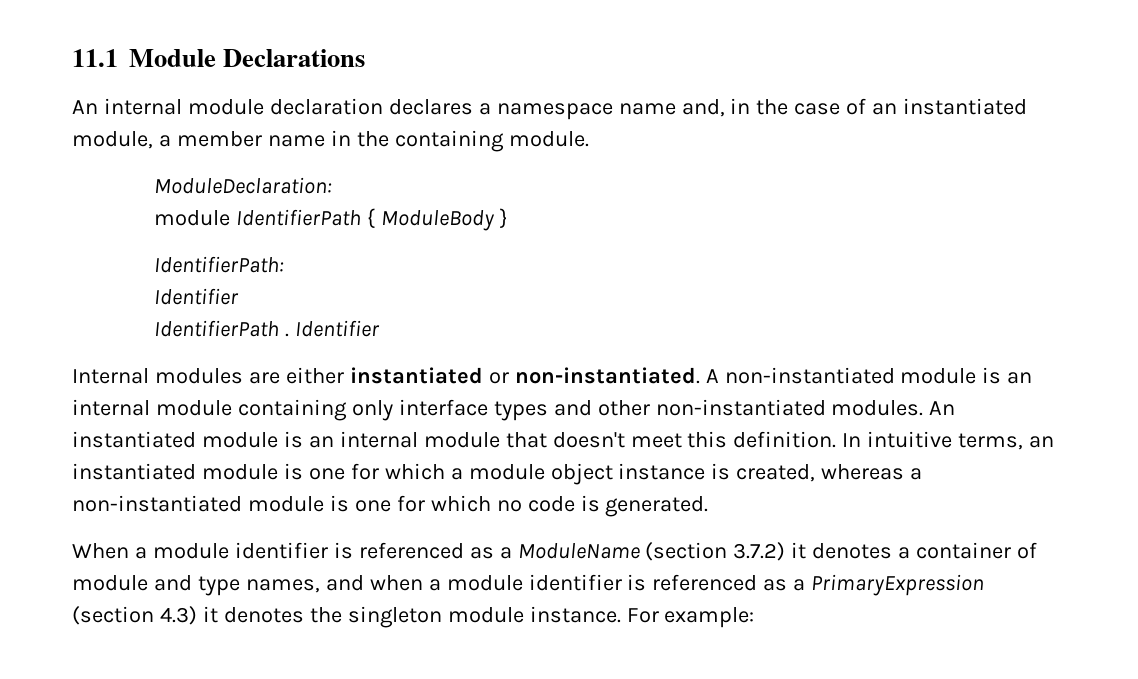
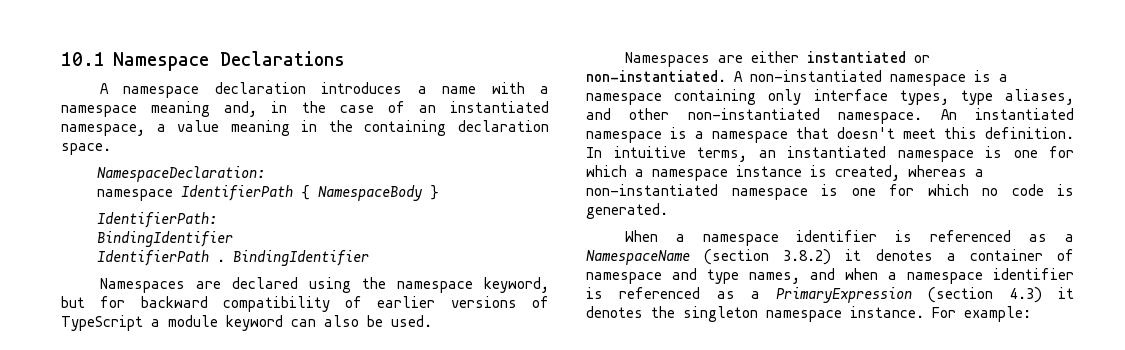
- 11.1 Module Declarations
+ 10.1 Namespace Declarations
- An internal module declaration declares a namespace name and, in the case of an instantiated module, a member name in the containing module.
- ModuleDeclaration:
- module IdentifierPath { ModuleBody }
+ A namespace declaration introduces a name with a namespace meaning and, in the case of an instantiated namespace, a value meaning in the containing declaration space.
+ NamespaceDeclaration:
+ namespace IdentifierPath { NamespaceBody }
  IdentifierPath:
- Identifier
+ BindingIdentifier
- IdentifierPath . Identifier
- Internal modules are either instantiated or non-instantiated.
+ IdentifierPath . BindingIdentifier
+ Namespaces are declared using the namespace keyword, but for backward compatibility of earlier versions of TypeScript a module keyword can also be used.
+ Namespaces are either instantiated or non-instantiated.
- A non-instantiated module is an internal module containing only interface types and other non-instantiated modules.
+ A non-instantiated namespace is a namespace containing only interface types, type aliases, and other non-instantiated namespace.
- An instantiated module is an internal module that doesn't meet this definition.
+ An instantiated namespace is a namespace that doesn't meet this definition.
- In intuitive terms, an instantiated module is one for which a module object instance is created, whereas a non-instantiated module is one for which no code is generated.
+ In intuitive terms, an instantiated namespace is one for which a namespace instance is created, whereas a non-instantiated namespace is one for which no code is generated.
- When a module identifier is referenced as a ModuleName (section 3.7.2) it denotes a container of module and type names, and when a module identifier is referenced as a PrimaryExpression (section 4.3) it denotes the singleton module instance.
+ When a namespace identifier is referenced as a NamespaceName (section 3.8.2) it denotes a container of namespace and type names, and when a namespace identifier is referenced as a PrimaryExpression (section 4.3) it denotes the singleton namespace instance.

